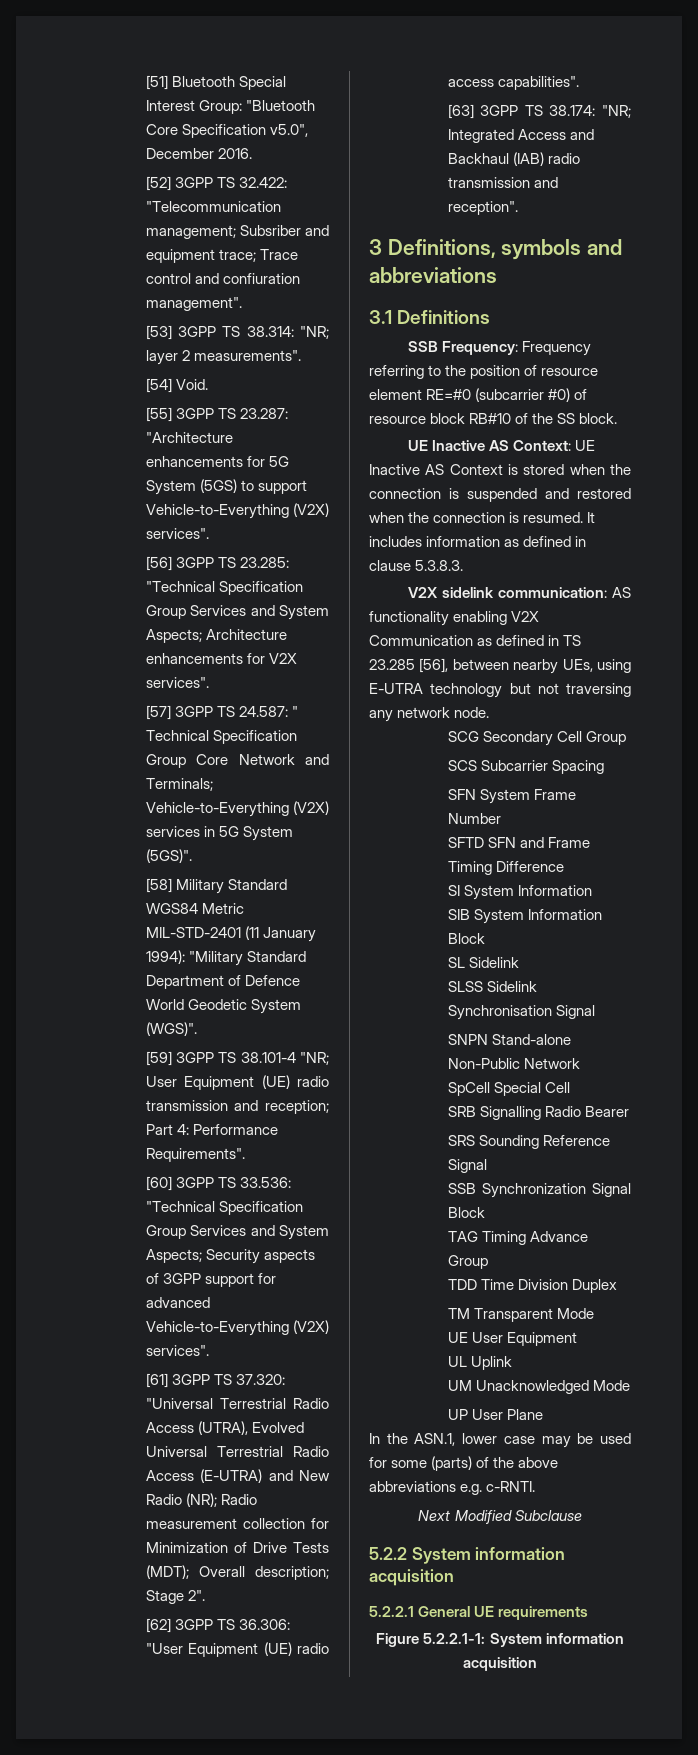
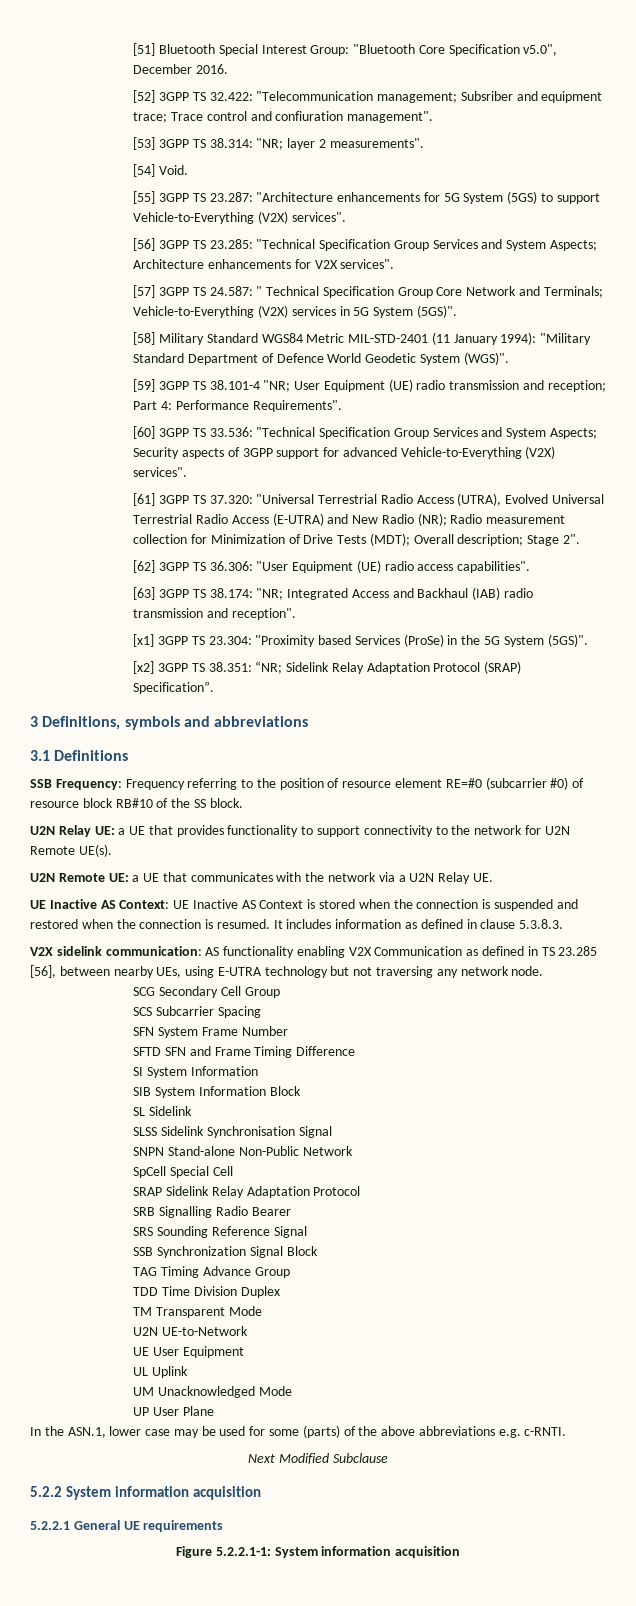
+ [x1] 3GPP TS 23.304: "Proximity based Services (ProSe) in the 5G System (5GS)".
+ [x2] 3GPP TS 38.351: “NR; Sidelink Relay Adaptation Protocol (SRAP) Specification”.
+ U2N Relay UE: a UE that provides functionality to support connectivity to the network for U2N Remote UE(s).
+ U2N Remote UE: a UE that communicates with the network via a U2N Relay UE.
+ SRAP Sidelink Relay Adaptation Protocol
+ U2N UE-to-Network

